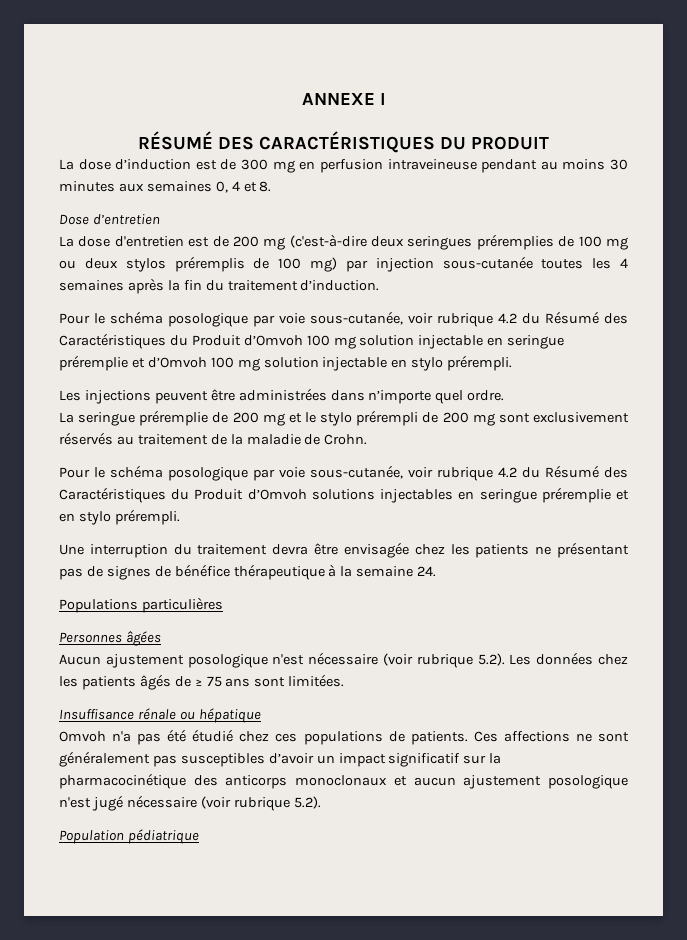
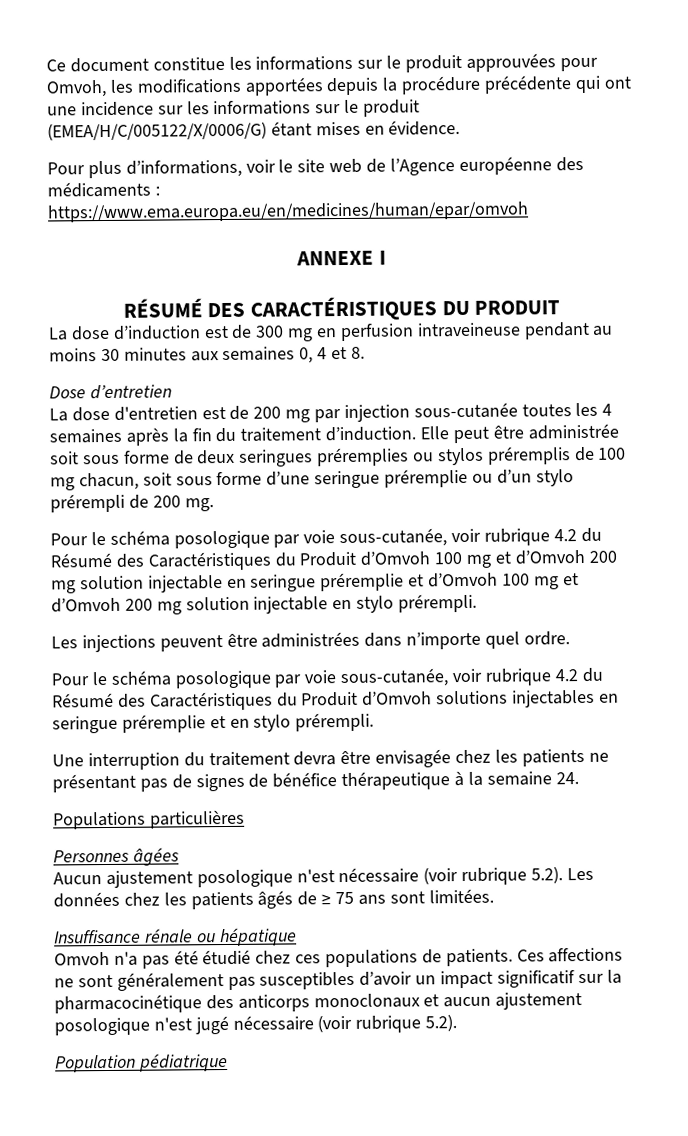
+ Ce document constitue les informations sur le produit approuvées pour Omvoh, les modifications apportées depuis la procédure précédente qui ont une incidence sur les informations sur le produit (EMEA/H/C/005122/X/0006/G) étant mises en évidence.
+ Pour plus d’informations, voir le site web de l’Agence européenne des médicaments : https://www.ema.europa.eu/en/medicines/human/epar/omvoh
- La dose d'entretien est de 200 mg (c'est-à-dire deux seringues préremplies de 100 mg ou deux stylos préremplis de 100 mg) par injection sous-cutanée toutes les 4 semaines après la fin du traitement d’induction.
+ La dose d'entretien est de 200 mg par injection sous-cutanée toutes les 4 semaines après la fin du traitement d’induction. Elle peut être administrée soit sous forme de deux seringues préremplies ou stylos préremplis de 100 mg chacun, soit sous forme d’une seringue préremplie ou d’un stylo prérempli de 200 mg.
- Pour le schéma posologique par voie sous-cutanée, voir rubrique 4.2 du Résumé des Caractéristiques du Produit d’Omvoh 100 mg solution injectable en seringue préremplie et d’Omvoh 100 mg solution injectable en stylo prérempli.
+ Pour le schéma posologique par voie sous-cutanée, voir rubrique 4.2 du Résumé des Caractéristiques du Produit d’Omvoh 100 mg et d’Omvoh 200 mg solution injectable en seringue préremplie et d’Omvoh 100 mg et d’Omvoh 200 mg solution injectable en stylo prérempli.
- La seringue préremplie de 200 mg et le stylo prérempli de 200 mg sont exclusivement réservés au traitement de la maladie de Crohn.

